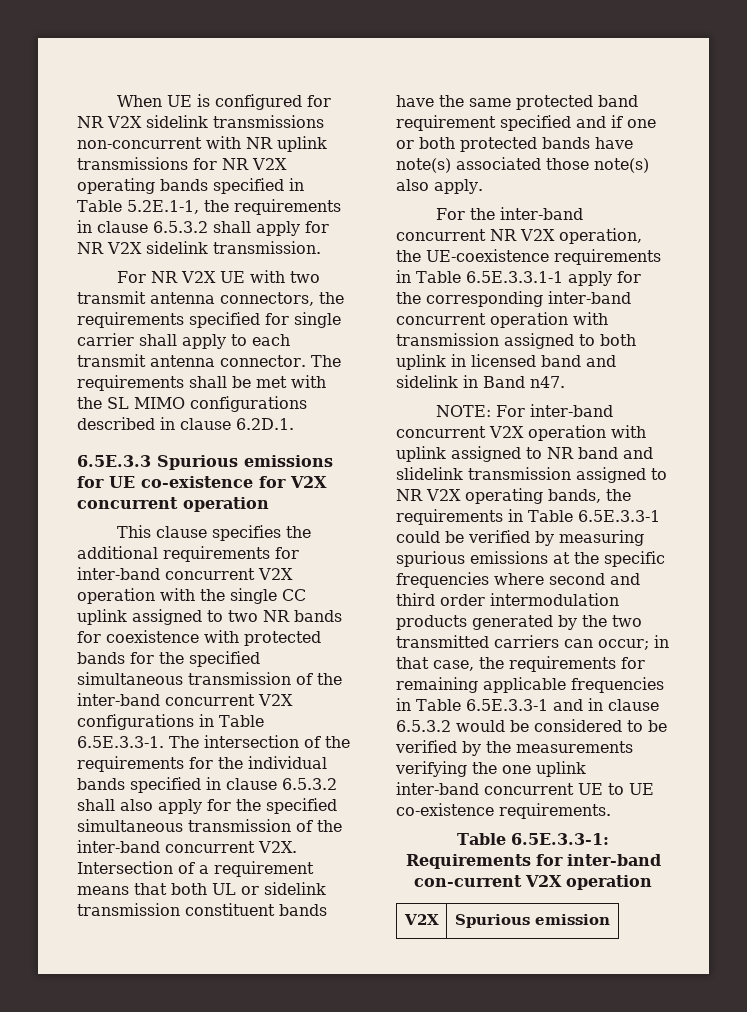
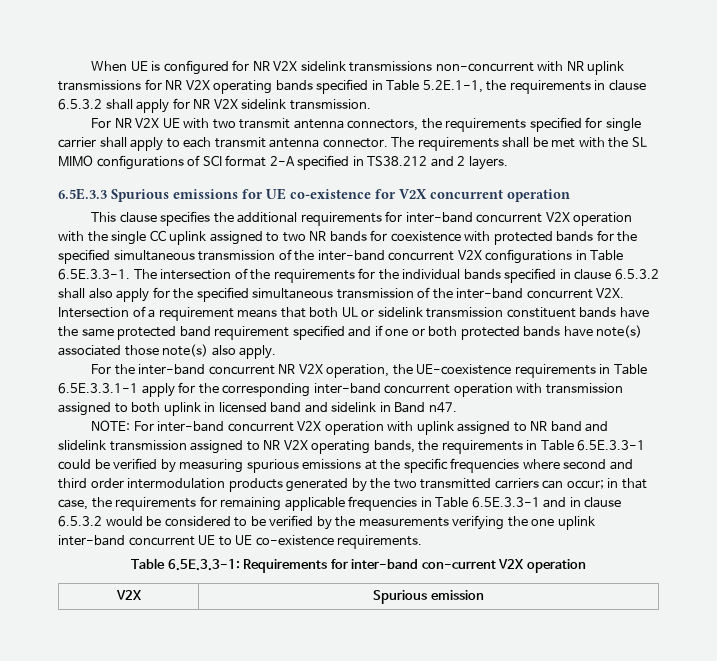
- The requirements shall be met with the SL MIMO configurations described in clause 6.2D.1.
+ The requirements shall be met with the SL MIMO configurations of SCI format 2-A specified in TS38.212 and 2 layers.

